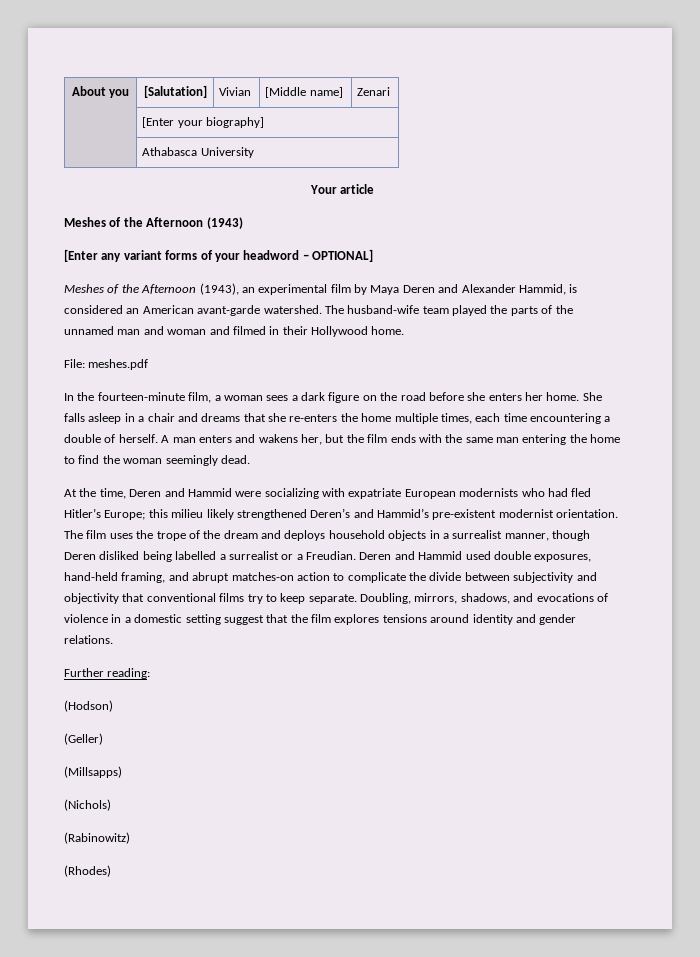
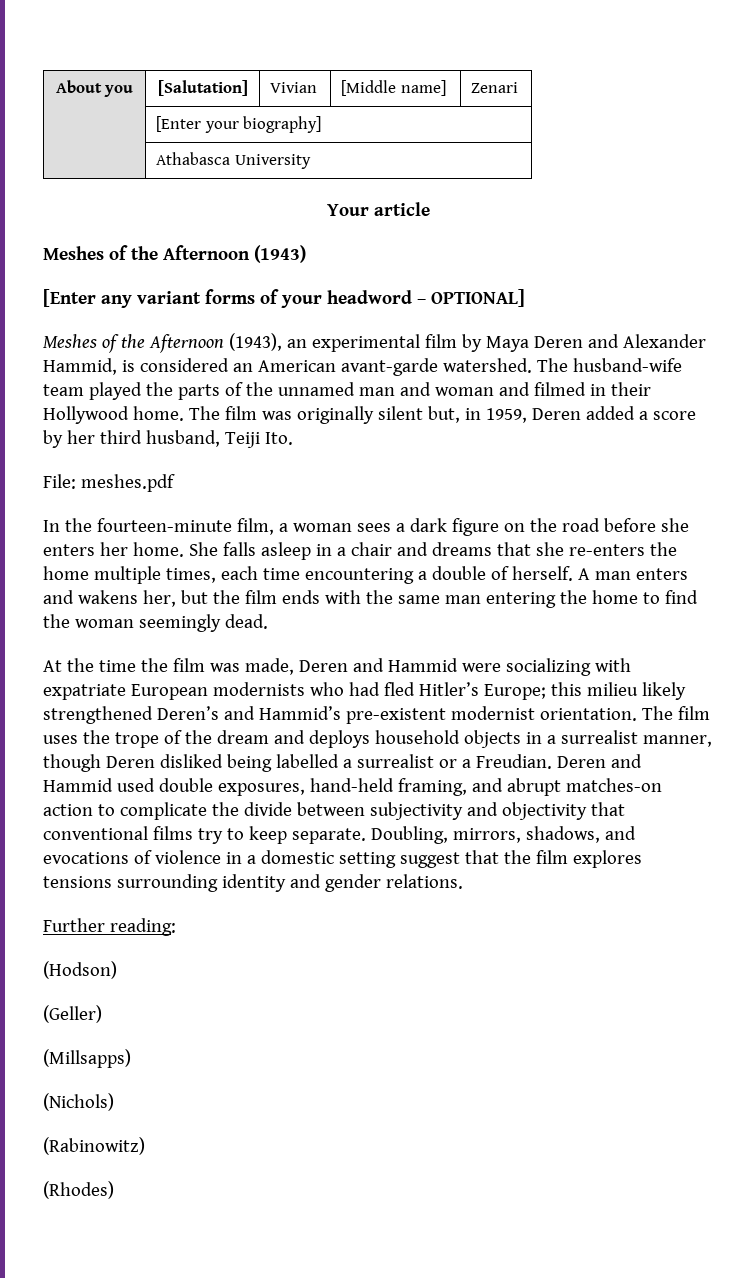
+ The film was originally silent but, in 1959, Deren added a score by her third husband, Teiji Ito.
- At the time, Deren and Hammid were socializing with expatriate European modernists who had fled Hitler’s Europe; this milieu likely strengthened Deren’s and Hammid’s pre-existent modernist orientation.
+ At the time the film was made, Deren and Hammid were socializing with expatriate European modernists who had fled Hitler’s Europe; this milieu likely strengthened Deren’s and Hammid’s pre-existent modernist orientation.
- Doubling, mirrors, shadows, and evocations of violence in a domestic setting suggest that the film explores tensions around identity and gender relations.
+ Doubling, mirrors, shadows, and evocations of violence in a domestic setting suggest that the film explores tensions surrounding identity and gender relations.

